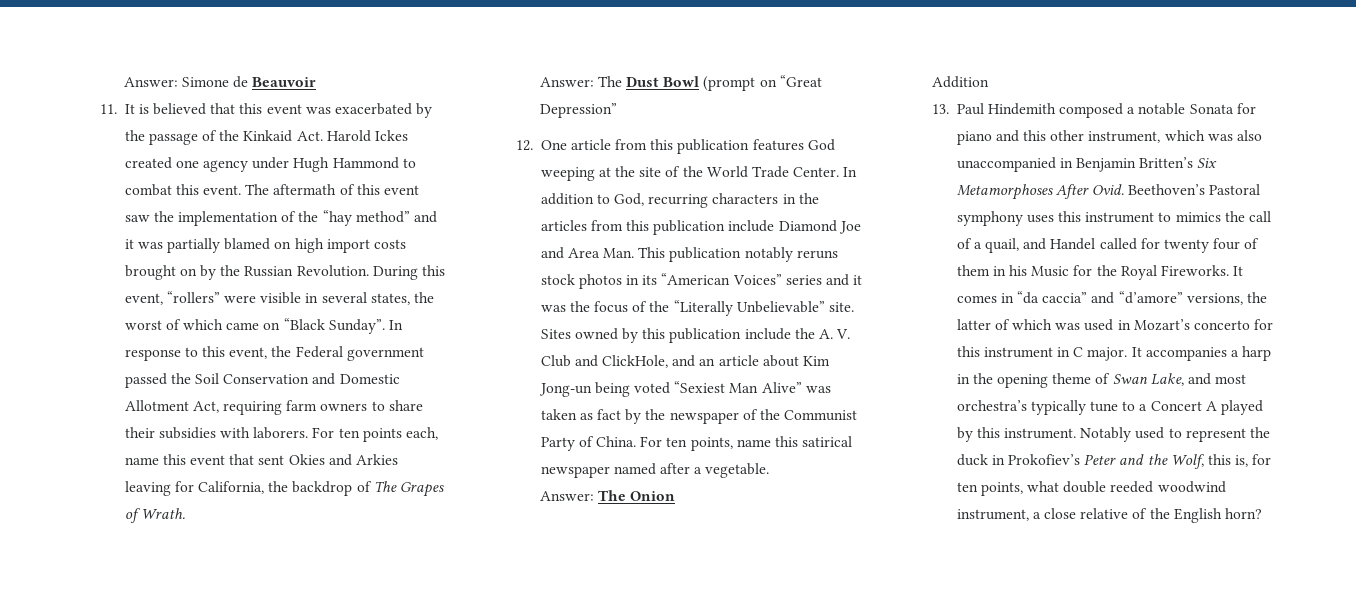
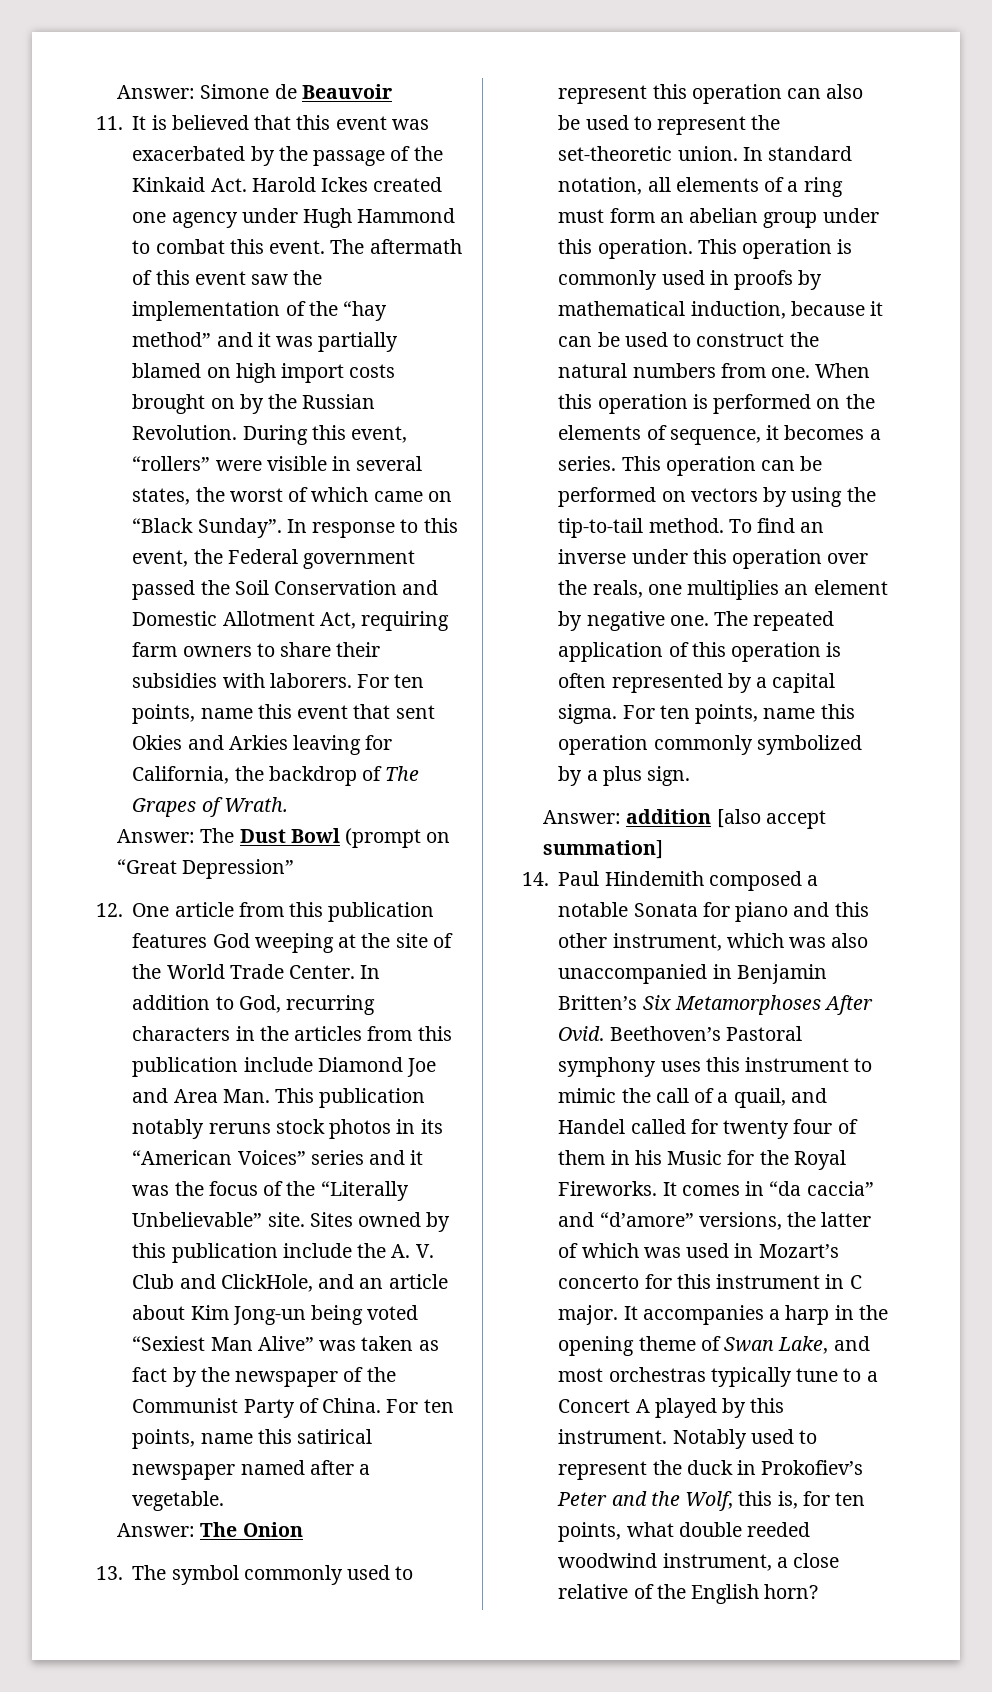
- For ten points each, name this event that sent Okies and Arkies leaving for California, the backdrop of The Grapes of Wrath.
+ For ten points, name this event that sent Okies and Arkies leaving for California, the backdrop of The Grapes of Wrath.
- Addition
- 13. Paul Hindemith composed a notable Sonata for piano and this other instrument, which was also unaccompanied in Benjamin Britten’s Six Metamorphoses After Ovid.
+ 13. The symbol commonly used to represent this operation can also be used to represent the set-theoretic union. In standard notation, all elements of a ring must form an abelian group under this operation. This operation is commonly used in proofs by mathematical induction, because it can be used to construct the natural numbers from one. When this operation is performed on the elements of sequence, it becomes a series. This operation can be performed on vectors by using the tip-to-tail method. To find an inverse under this operation over the reals, one multiplies an element by negative one. The repeated application of this operation is often represented by a capital sigma. For ten points, name this operation commonly symbolized by a plus sign.
+ Answer: addition [also accept summation]
+ 14. Paul Hindemith composed a notable Sonata for piano and this other instrument, which was also unaccompanied in Benjamin Britten’s Six Metamorphoses After Ovid.
- Beethoven’s Pastoral symphony uses this instrument to mimics the call of a quail, and Handel called for twenty four of them in his Music for the Royal Fireworks.
+ Beethoven’s Pastoral symphony uses this instrument to mimic the call of a quail, and Handel called for twenty four of them in his Music for the Royal Fireworks.
- It accompanies a harp in the opening theme of Swan Lake, and most orchestra’s typically tune to a Concert A played by this instrument.
+ It accompanies a harp in the opening theme of Swan Lake, and most orchestras typically tune to a Concert A played by this instrument.

